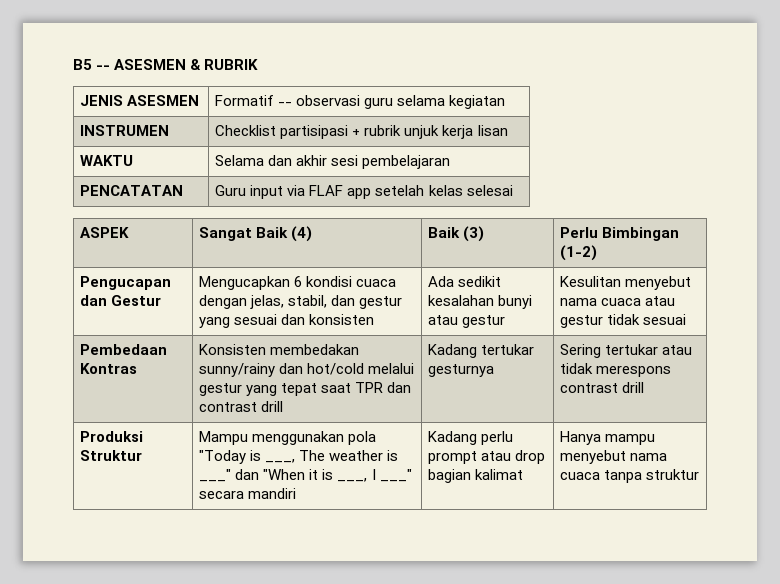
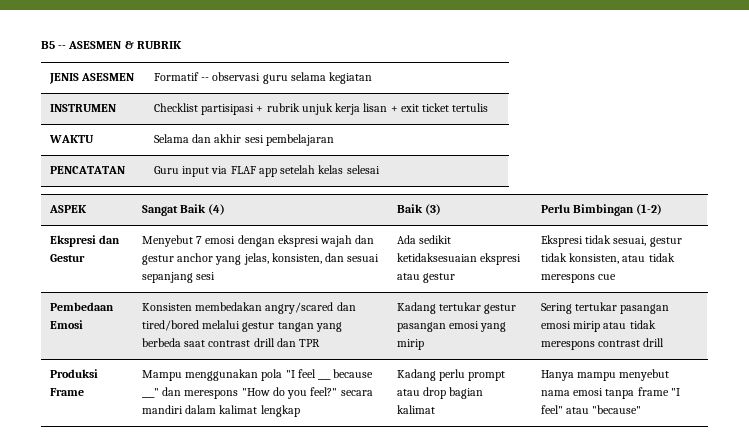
- INSTRUMEN | Checklist partisipasi + rubrik unjuk kerja lisan
+ INSTRUMEN | Checklist partisipasi + rubrik unjuk kerja lisan + exit ticket tertulis
- Pengucapan dan Gestur | Mengucapkan 6 kondisi cuaca dengan jelas, stabil, dan gestur yang sesuai dan konsisten | Ada sedikit kesalahan bunyi atau gestur | Kesulitan menyebut nama cuaca atau gestur tidak sesuai
+ Ekspresi dan Gestur | Menyebut 7 emosi dengan ekspresi wajah dan gestur anchor yang jelas, konsisten, dan sesuai sepanjang sesi | Ada sedikit ketidaksesuaian ekspresi atau gestur | Ekspresi tidak sesuai, gestur tidak konsisten, atau tidak merespons cue
- Pembedaan Kontras | Konsisten membedakan sunny/rainy dan hot/cold melalui gestur yang tepat saat TPR dan contrast drill | Kadang tertukar gesturnya | Sering tertukar atau tidak merespons contrast drill
+ Pembedaan Emosi | Konsisten membedakan angry/scared dan tired/bored melalui gestur tangan yang berbeda saat contrast drill dan TPR | Kadang tertukar gestur pasangan emosi yang mirip | Sering tertukar pasangan emosi mirip atau tidak merespons contrast drill
- Produksi Struktur | Mampu menggunakan pola "Today is ___, The weather is ___" dan "When it is ___, I ___" secara mandiri | Kadang perlu prompt atau drop bagian kalimat | Hanya mampu menyebut nama cuaca tanpa struktur
+ Produksi Frame | Mampu menggunakan pola "I feel ___ because ___" dan merespons "How do you feel?" secara mandiri dalam kalimat lengkap | Kadang perlu prompt atau drop bagian kalimat | Hanya mampu menyebut nama emosi tanpa frame "I feel" atau "because"

